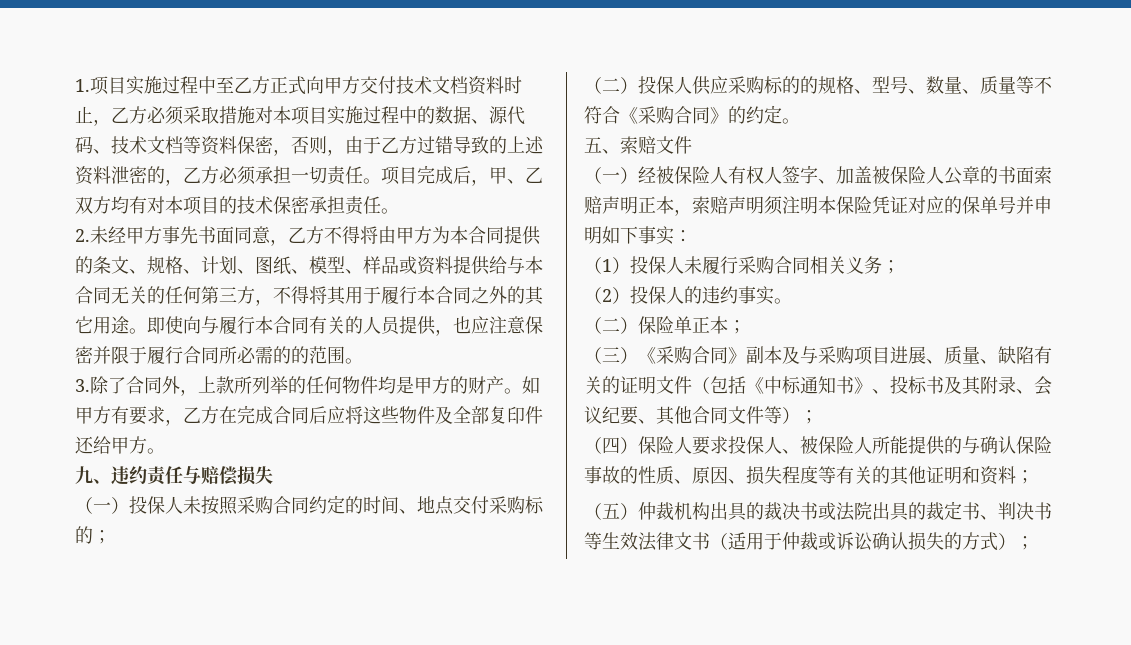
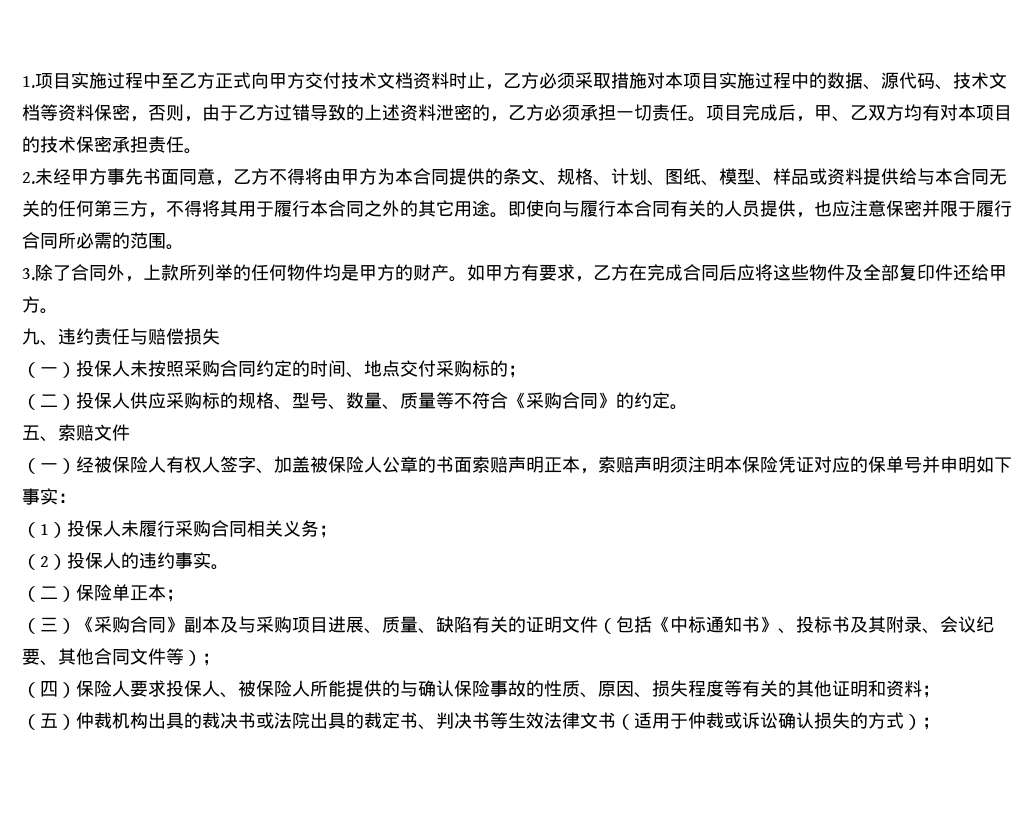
- 即使向与履行本合同有关的人员提供，也应注意保密并限于履行合同所必需的的范围。
+ 即使向与履行本合同有关的人员提供，也应注意保密并限于履行合同所必需的范围。
- （二）投保人供应采购标的的规格、型号、数量、质量等不符合《采购合同》的约定。
+ （二）投保人供应采购标的规格、型号、数量、质量等不符合《采购合同》的约定。

